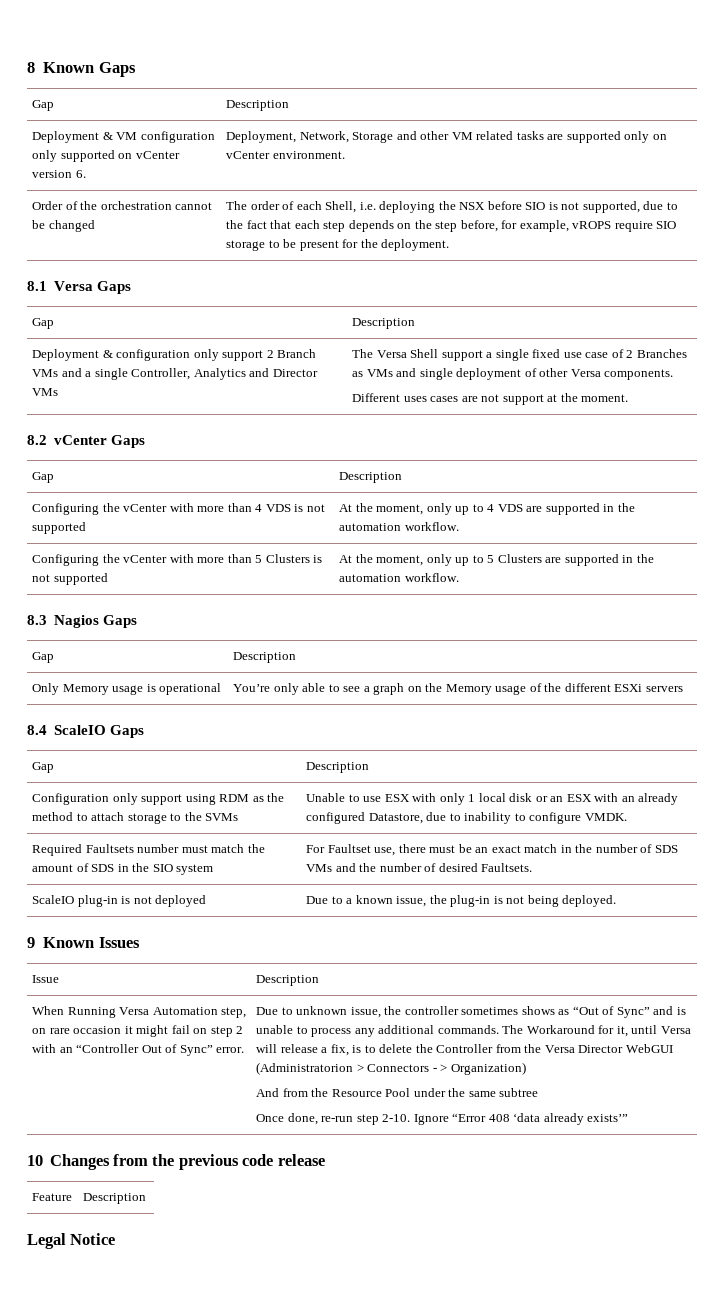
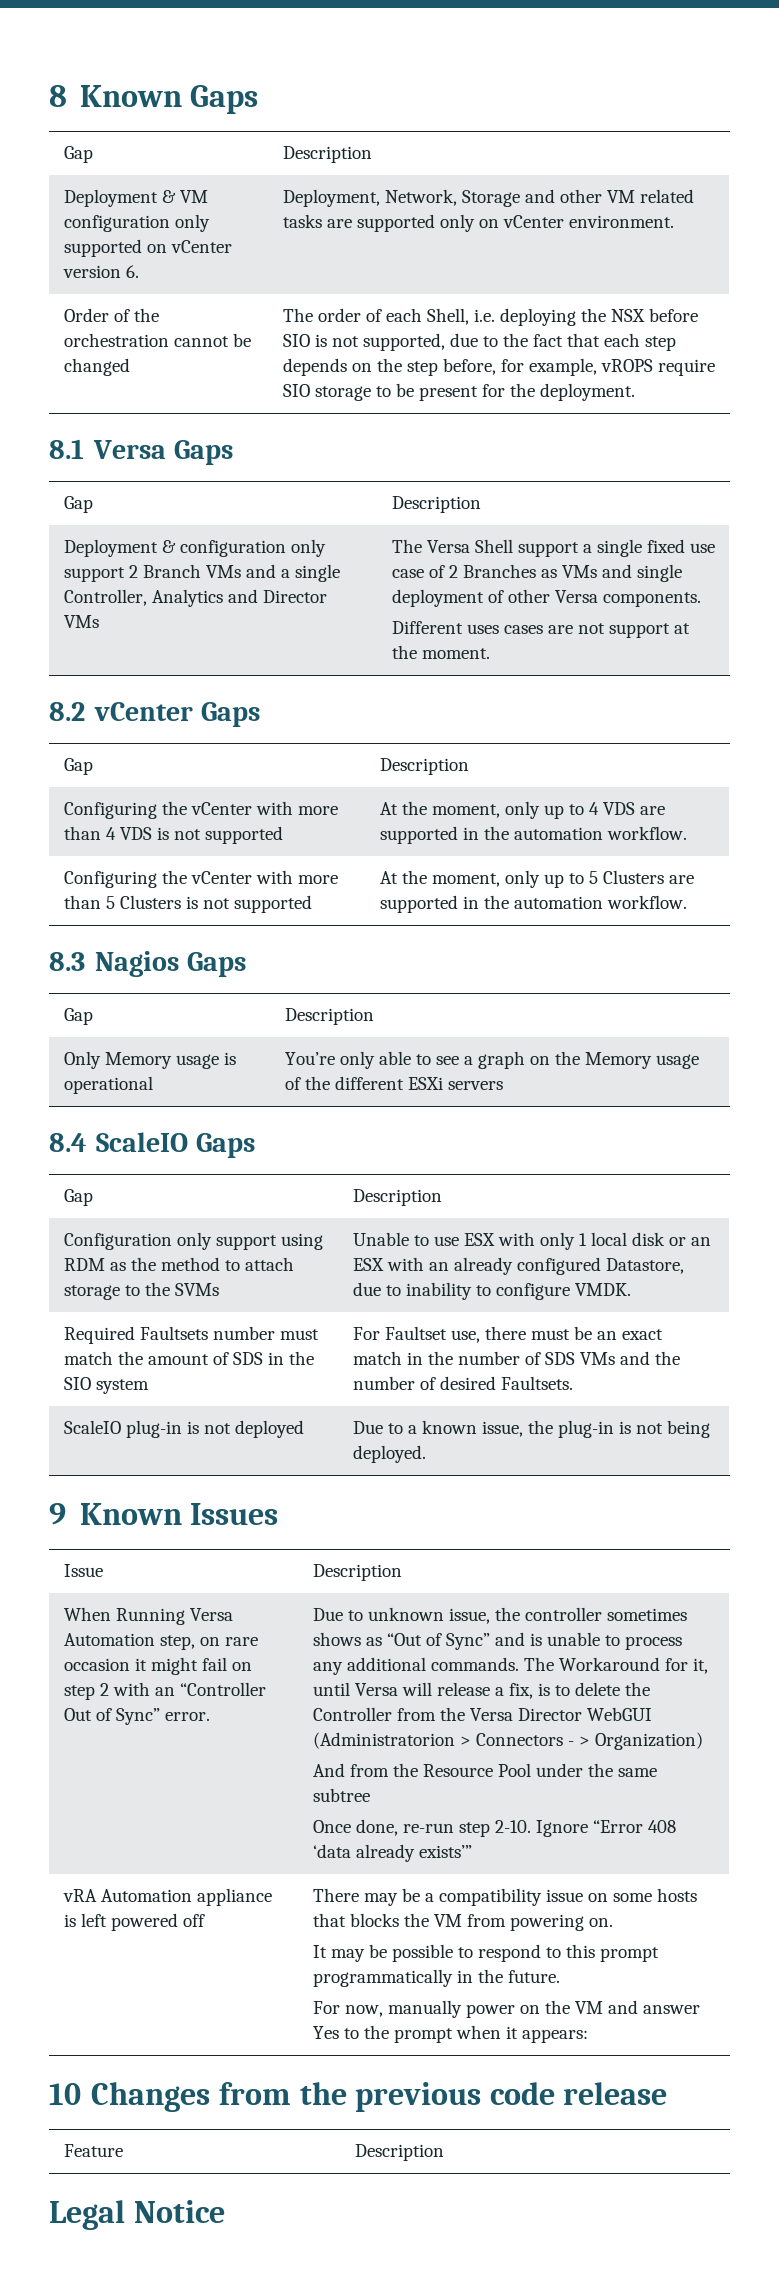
+ vRA Automation appliance is left powered off | There may be a compatibility issue on some hosts that blocks the VM from powering on.
+ It may be possible to respond to this prompt programmatically in the future.
+ For now, manually power on the VM and answer Yes to the prompt when it appears:

